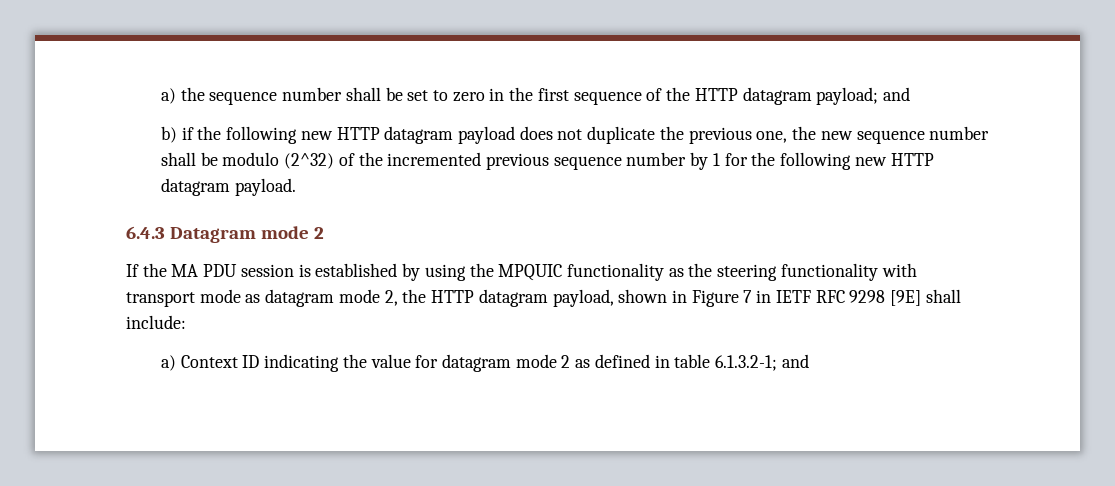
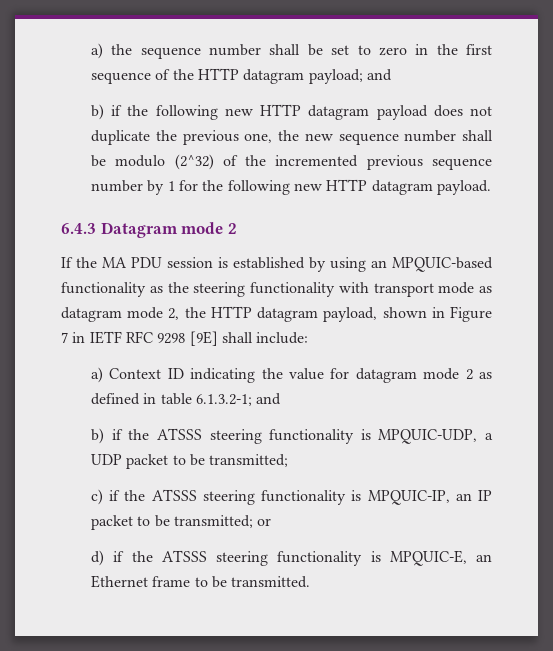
- If the MA PDU session is established by using the MPQUIC functionality as the steering functionality with transport mode as datagram mode 2, the HTTP datagram payload, shown in Figure 7 in IETF RFC 9298 [9E] shall include:
+ If the MA PDU session is established by using an MPQUIC-based functionality as the steering functionality with transport mode as datagram mode 2, the HTTP datagram payload, shown in Figure 7 in IETF RFC 9298 [9E] shall include:
+ b) if the ATSSS steering functionality is MPQUIC-UDP, a UDP packet to be transmitted;
+ c) if the ATSSS steering functionality is MPQUIC-IP, an IP packet to be transmitted; or
+ d) if the ATSSS steering functionality is MPQUIC-E, an Ethernet frame to be transmitted.

